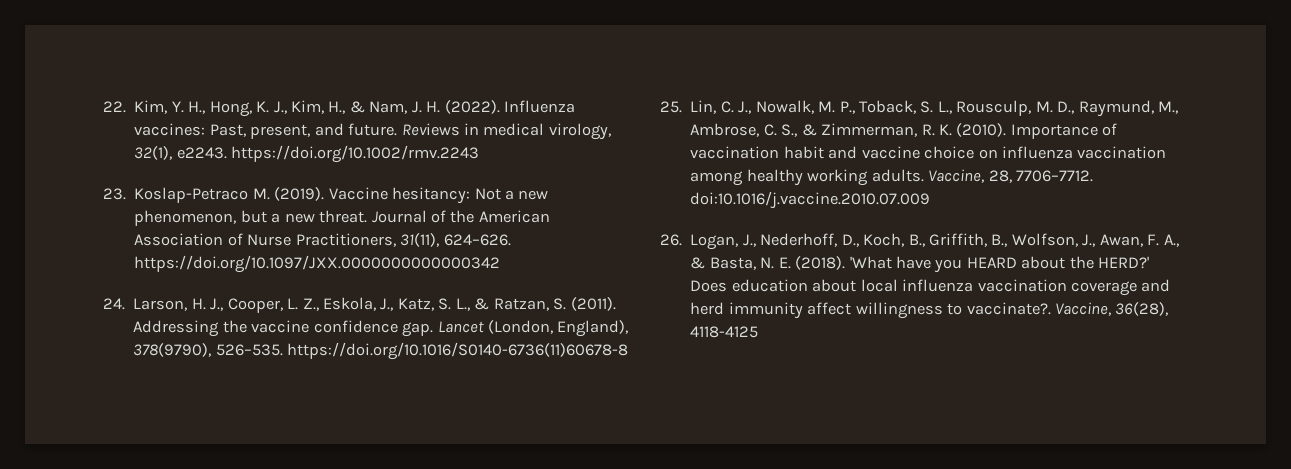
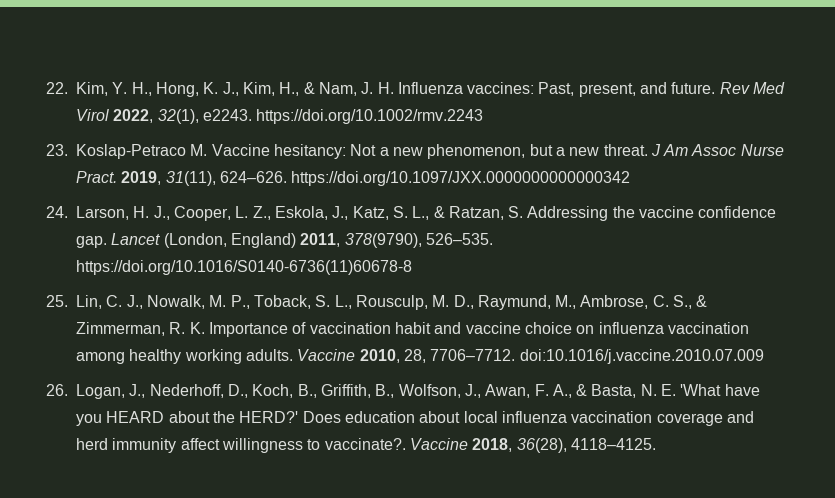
- 22. Kim, Y. H., Hong, K. J., Kim, H., & Nam, J. H. (2022). Influenza vaccines: Past, present, and future.
+ 22. Kim, Y. H., Hong, K. J., Kim, H., & Nam, J. H. Influenza vaccines: Past, present, and future.
- Reviews in medical virology, 32(1), e2243. https://doi.org/10.1002/rmv.2243
+ Rev Med Virol 2022, 32(1), e2243. https://doi.org/10.1002/rmv.2243
- 23. Koslap-Petraco M. (2019). Vaccine hesitancy: Not a new phenomenon, but a new threat.
+ 23. Koslap-Petraco M. Vaccine hesitancy: Not a new phenomenon, but a new threat.
- Journal of the American Association of Nurse Practitioners, 31(11), 624–626. https://doi.org/10.1097/JXX.0000000000000342
+ J Am Assoc Nurse Pract. 2019, 31(11), 624–626. https://doi.org/10.1097/JXX.0000000000000342
- 24. Larson, H. J., Cooper, L. Z., Eskola, J., Katz, S. L., & Ratzan, S. (2011). Addressing the vaccine confidence gap.
+ 24. Larson, H. J., Cooper, L. Z., Eskola, J., Katz, S. L., & Ratzan, S. Addressing the vaccine confidence gap.
- Lancet (London, England), 378(9790), 526–535. https://doi.org/10.1016/S0140-6736(11)60678-8
+ Lancet (London, England) 2011, 378(9790), 526–535. https://doi.org/10.1016/S0140-6736(11)60678-8
- 25. Lin, C. J., Nowalk, M. P., Toback, S. L., Rousculp, M. D., Raymund, M., Ambrose, C. S., & Zimmerman, R. K. (2010). Importance of vaccination habit and vaccine choice on influenza vaccination among healthy working adults.
+ 25. Lin, C. J., Nowalk, M. P., Toback, S. L., Rousculp, M. D., Raymund, M., Ambrose, C. S., & Zimmerman, R. K. Importance of vaccination habit and vaccine choice on influenza vaccination among healthy working adults.
- Vaccine, 28, 7706–7712. doi:10.1016/j.vaccine.2010.07.009
+ Vaccine 2010, 28, 7706–7712. doi:10.1016/j.vaccine.2010.07.009
- 26. Logan, J., Nederhoff, D., Koch, B., Griffith, B., Wolfson, J., Awan, F. A., & Basta, N. E. (2018). 'What have you HEARD about the HERD?'
+ 26. Logan, J., Nederhoff, D., Koch, B., Griffith, B., Wolfson, J., Awan, F. A., & Basta, N. E. 'What have you HEARD about the HERD?'
- Vaccine, 36(28), 4118-4125
+ Vaccine 2018, 36(28), 4118–4125.

